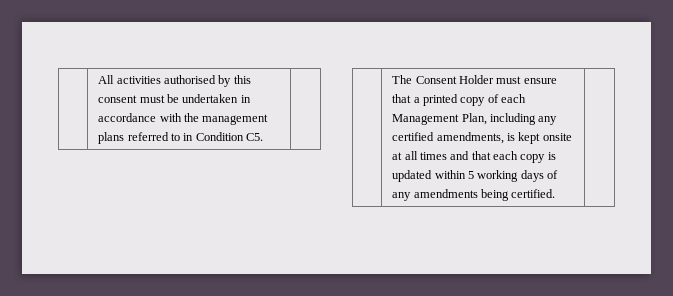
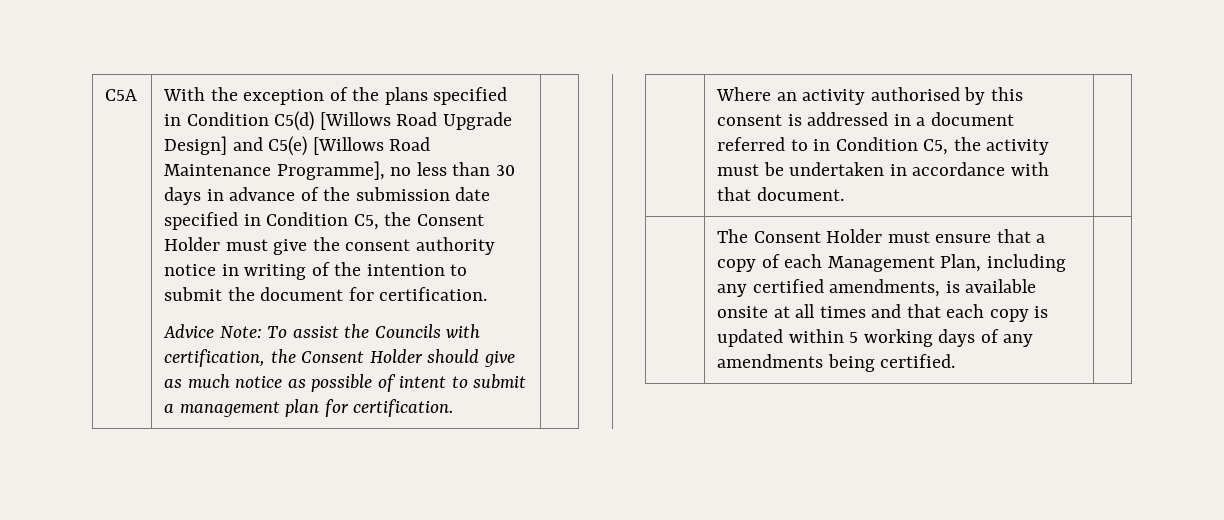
- All activities authorised by this consent must be undertaken in accordance with the management plans referred to in Condition C5.
+ C5A | With the exception of the plans specified in Condition C5(d) [Willows Road Upgrade Design] and C5(e) [Willows Road Maintenance Programme], no less than 30 days in advance of the submission date specified in Condition C5, the Consent Holder must give the consent authority notice in writing of the intention to submit the document for certification.
+ Advice Note: To assist the Councils with certification, the Consent Holder should give as much notice as possible of intent to submit a management plan for certification. |
+ | Where an activity authorised by this consent is addressed in a document referred to in Condition C5, the activity must be undertaken in accordance with that document. |
- | The Consent Holder must ensure that a printed copy of each Management Plan, including any certified amendments, is kept onsite at all times and that each copy is updated within 5 working days of any amendments being certified. |
+ | The Consent Holder must ensure that a copy of each Management Plan, including any certified amendments, is available onsite at all times and that each copy is updated within 5 working days of any amendments being certified. |

